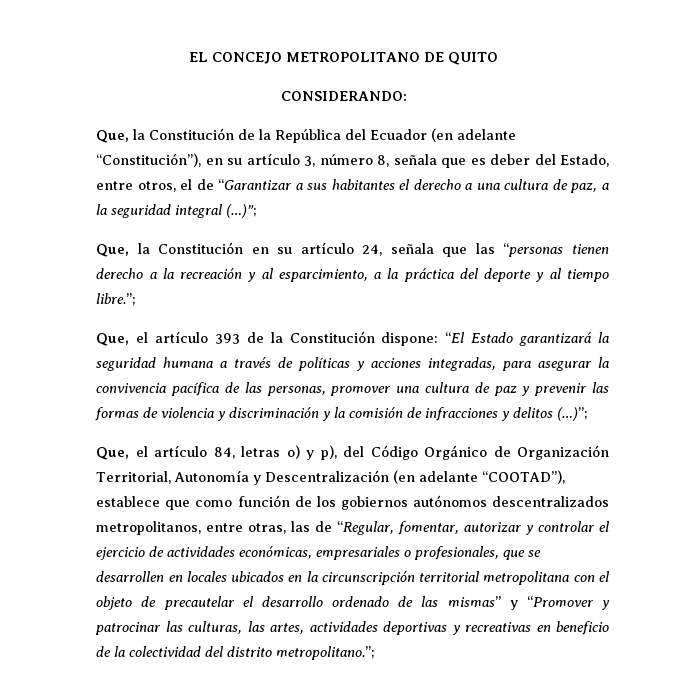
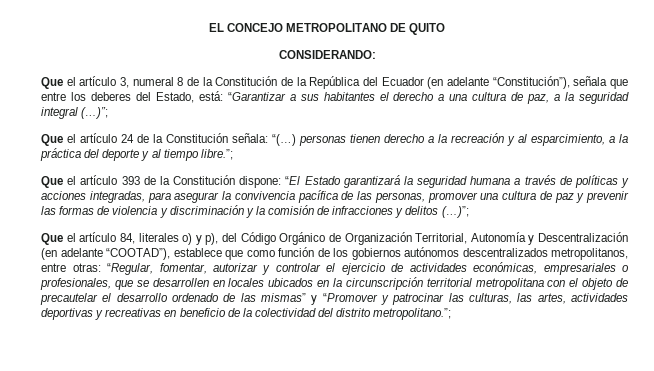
- Que, la Constitución de la República del Ecuador (en adelante “Constitución”), en su artículo 3, número 8, señala que es deber del Estado, entre otros, el de “Garantizar a sus habitantes el derecho a una cultura de paz, a la seguridad integral (…)”;
+ Que el artículo 3, numeral 8 de la Constitución de la República del Ecuador (en adelante “Constitución”), señala que entre los deberes del Estado, está: “Garantizar a sus habitantes el derecho a una cultura de paz, a la seguridad integral (…)”;
- Que, la Constitución en su artículo 24, señala que las “personas tienen derecho a la recreación y al esparcimiento, a la práctica del deporte y al tiempo libre.”;
+ Que el artículo 24 de la Constitución señala: “(…) personas tienen derecho a la recreación y al esparcimiento, a la práctica del deporte y al tiempo libre.”;
- Que, el artículo 393 de la Constitución dispone: “El Estado garantizará la seguridad humana a través de políticas y acciones integradas, para asegurar la convivencia pacífica de las personas, promover una cultura de paz y prevenir las formas de violencia y discriminación y la comisión de infracciones y delitos (…)”;
+ Que el artículo 393 de la Constitución dispone: “El Estado garantizará la seguridad humana a través de políticas y acciones integradas, para asegurar la convivencia pacífica de las personas, promover una cultura de paz y prevenir las formas de violencia y discriminación y la comisión de infracciones y delitos (…)”;
- Que, el artículo 84, letras o) y p), del Código Orgánico de Organización Territorial, Autonomía y Descentralización (en adelante “COOTAD”), establece que como función de los gobiernos autónomos descentralizados metropolitanos, entre otras, las de “Regular, fomentar, autorizar y controlar el ejercicio de actividades económicas, empresariales o profesionales, que se desarrollen en locales ubicados en la circunscripción territorial metropolitana con el objeto de precautelar el desarrollo ordenado de las mismas” y “Promover y patrocinar las culturas, las artes, actividades deportivas y recreativas en beneficio de la colectividad del distrito metropolitano.”;
+ Que el artículo 84, literales o) y p), del Código Orgánico de Organización Territorial, Autonomía y Descentralización (en adelante “COOTAD”), establece que como función de los gobiernos autónomos descentralizados metropolitanos, entre otras: “Regular, fomentar, autorizar y controlar el ejercicio de actividades económicas, empresariales o profesionales, que se desarrollen en locales ubicados en la circunscripción territorial metropolitana con el objeto de precautelar el desarrollo ordenado de las mismas” y “Promover y patrocinar las culturas, las artes, actividades deportivas y recreativas en beneficio de la colectividad del distrito metropolitano.”;

